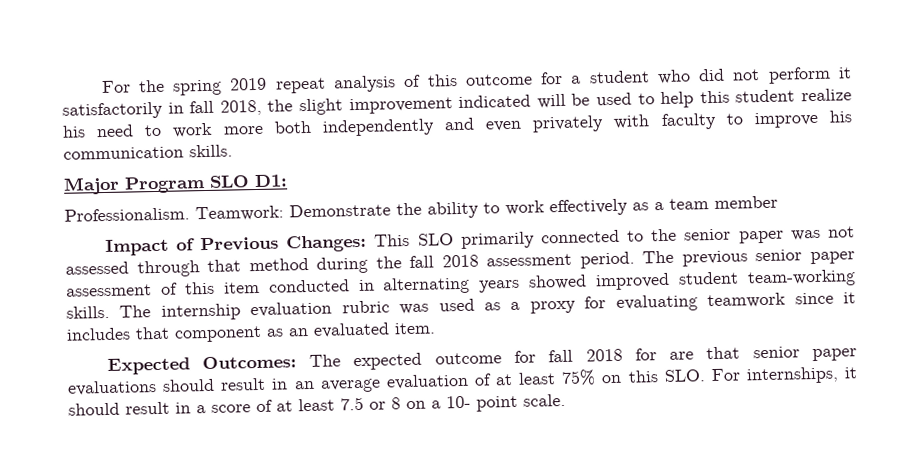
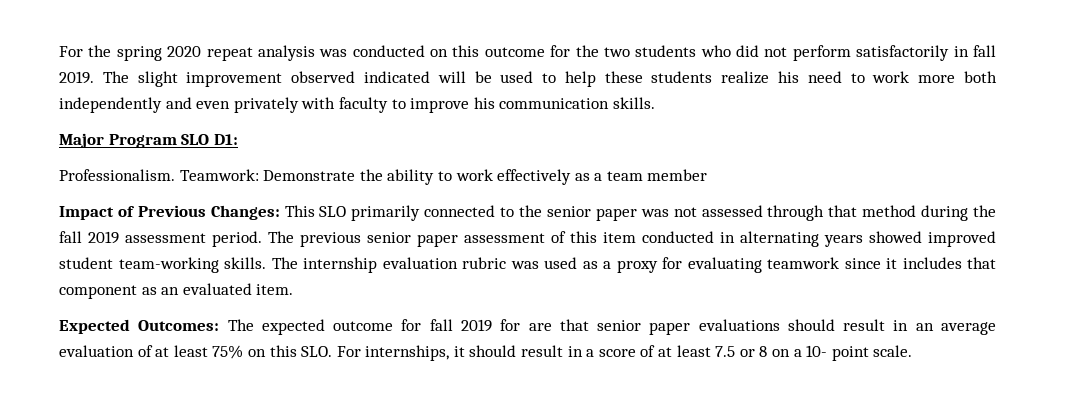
- For the spring 2019 repeat analysis of this outcome for a student who did not perform it satisfactorily in fall 2018, the slight improvement indicated will be used to help this student realize his need to work more both independently and even privately with faculty to improve his communication skills.
+ For the spring 2020 repeat analysis was conducted on this outcome for the two students who did not perform satisfactorily in fall 2019. The slight improvement observed indicated will be used to help these students realize his need to work more both independently and even privately with faculty to improve his communication skills.
- Impact of Previous Changes: This SLO primarily connected to the senior paper was not assessed through that method during the fall 2018 assessment period.
+ Impact of Previous Changes: This SLO primarily connected to the senior paper was not assessed through that method during the fall 2019 assessment period.
- Expected Outcomes: The expected outcome for fall 2018 for are that senior paper evaluations should result in an average evaluation of at least 75% on this SLO. For internships, it should result in a score of at least 7.5 or 8 on a 10- point scale.
+ Expected Outcomes: The expected outcome for fall 2019 for are that senior paper evaluations should result in an average evaluation of at least 75% on this SLO. For internships, it should result in a score of at least 7.5 or 8 on a 10- point scale.

